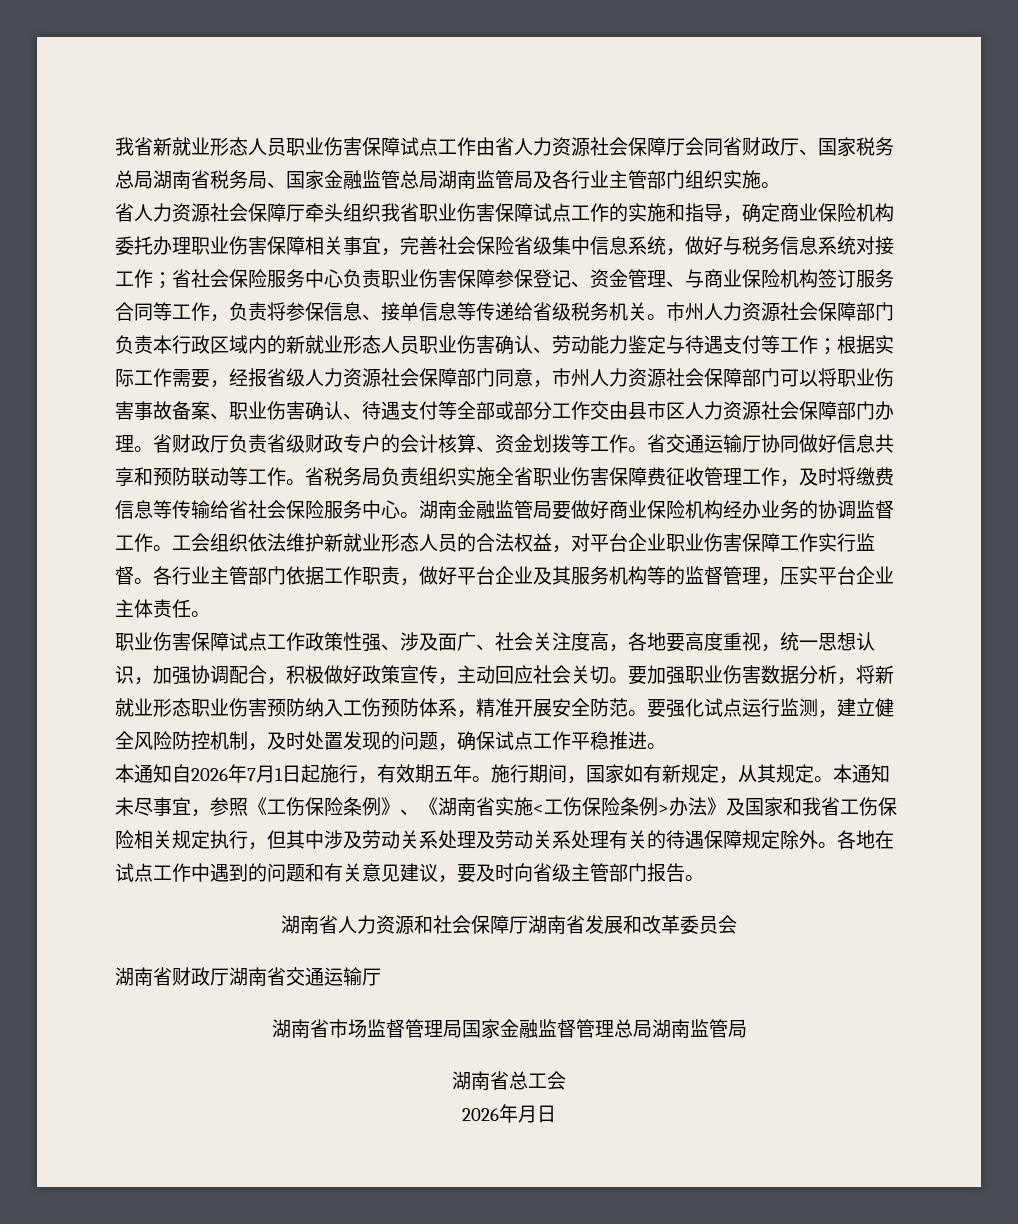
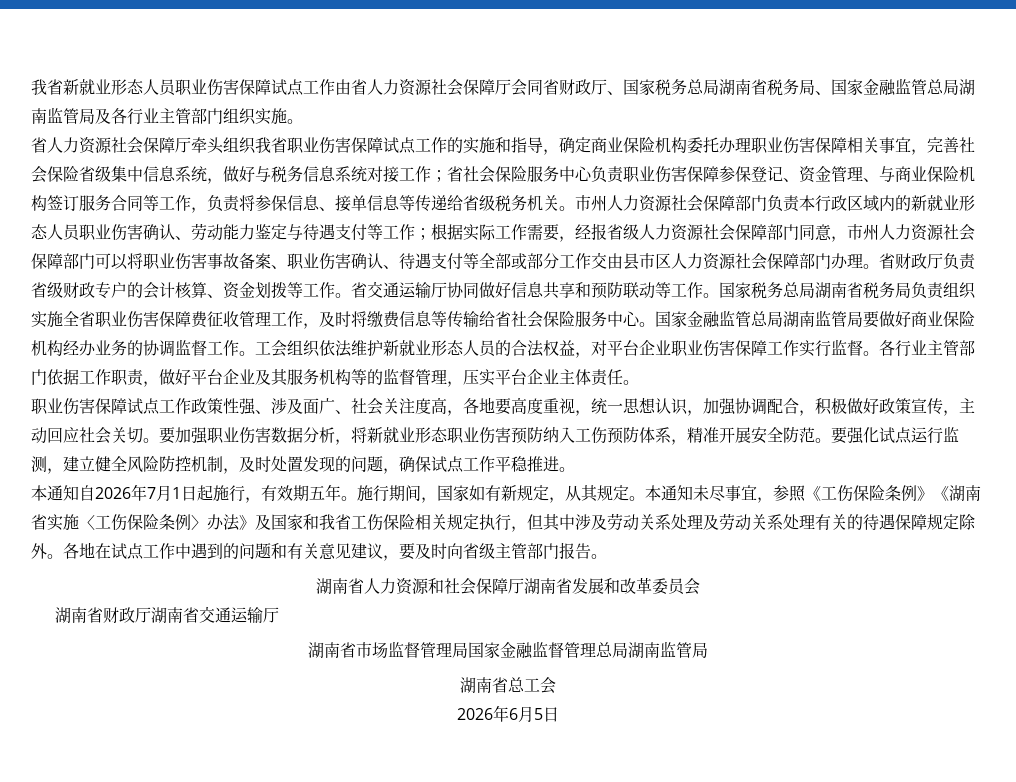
- 省税务局负责组织实施全省职业伤害保障费征收管理工作，及时将缴费信息等传输给省社会保险服务中心。
+ 国家税务总局湖南省税务局负责组织实施全省职业伤害保障费征收管理工作，及时将缴费信息等传输给省社会保险服务中心。
- 湖南金融监管局要做好商业保险机构经办业务的协调监督工作。
+ 国家金融监管总局湖南监管局要做好商业保险机构经办业务的协调监督工作。
- 本通知未尽事宜，参照《工伤保险条例》、《湖南省实施<工伤保险条例>办法》及国家和我省工伤保险相关规定执行，但其中涉及劳动关系处理及劳动关系处理有关的待遇保障规定除外。
+ 本通知未尽事宜，参照《工伤保险条例》《湖南省实施〈工伤保险条例〉办法》及国家和我省工伤保险相关规定执行，但其中涉及劳动关系处理及劳动关系处理有关的待遇保障规定除外。
- 2026年月日
+ 2026年6月5日

